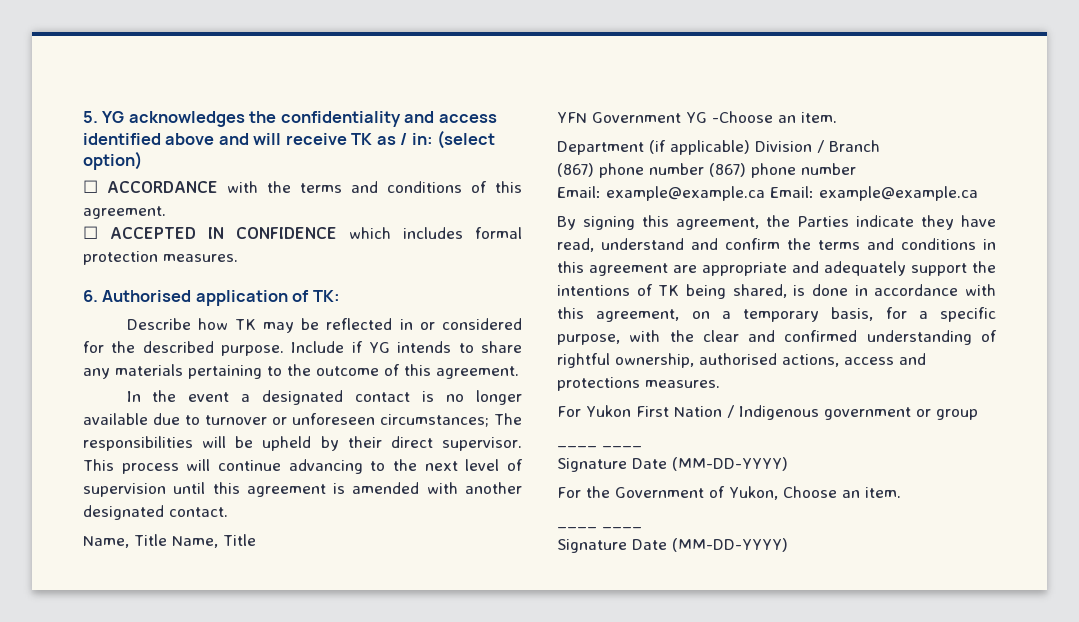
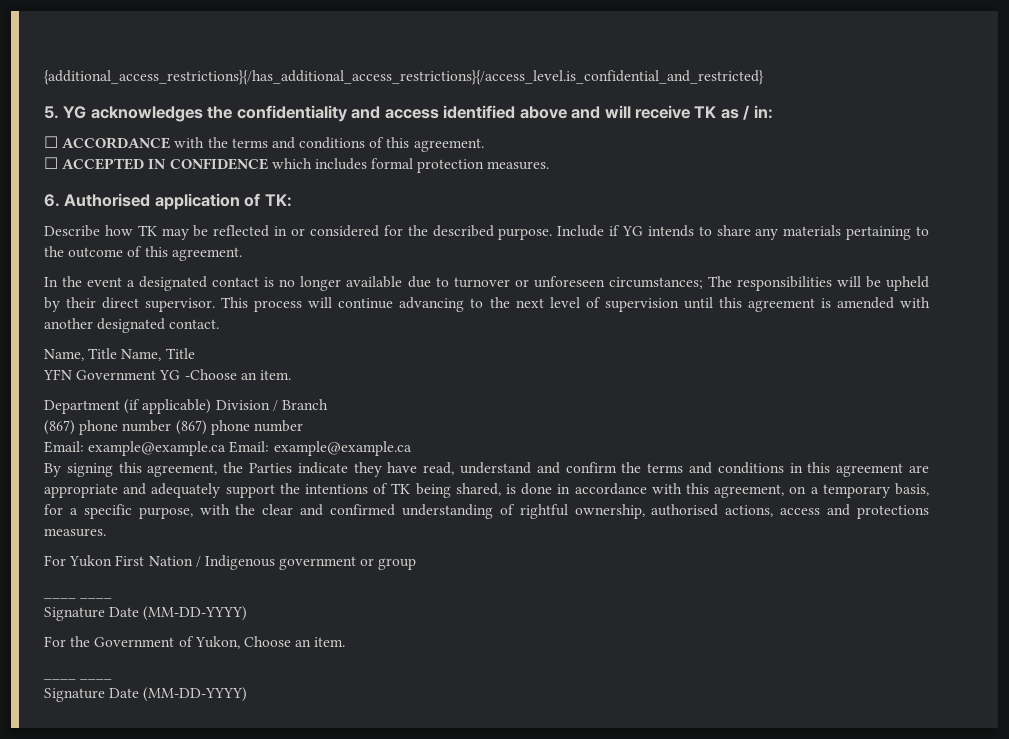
+ {additional_access_restrictions}{/has_additional_access_restrictions}{/access_level.is_confidential_and_restricted}
- 5. YG acknowledges the confidentiality and access identified above and will receive TK as / in: (select option)
+ 5. YG acknowledges the confidentiality and access identified above and will receive TK as / in:

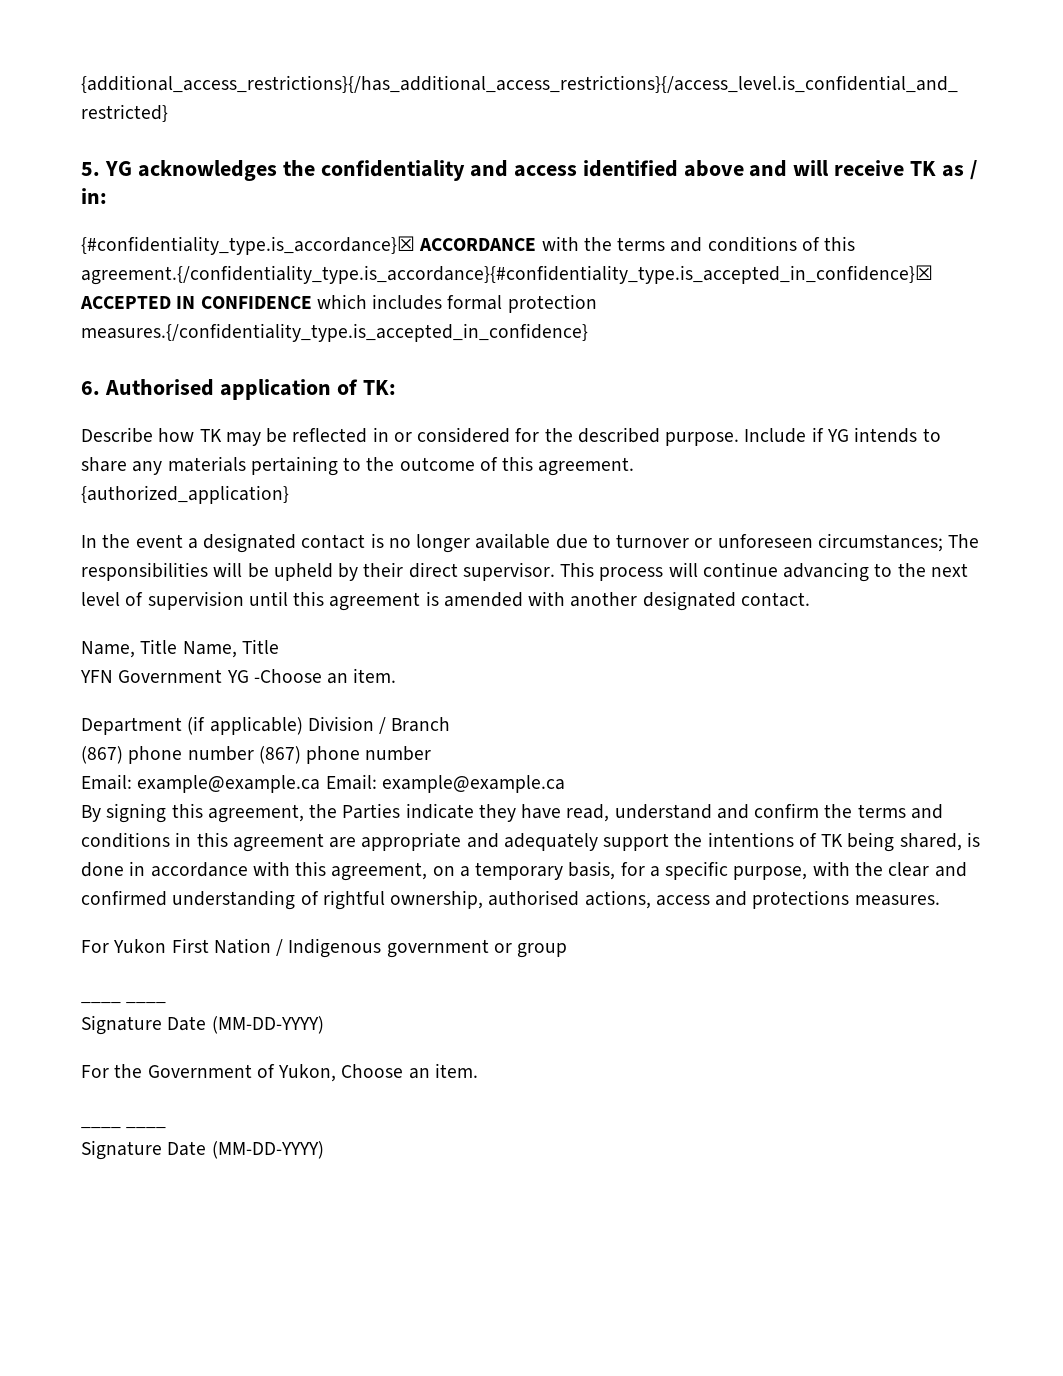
- ☐ ACCORDANCE with the terms and conditions of this agreement.
- ☐ ACCEPTED IN CONFIDENCE which includes formal protection measures.
+ {#confidentiality_type.is_accordance}☒ ACCORDANCE with the terms and conditions of this agreement.{/confidentiality_type.is_accordance}{#confidentiality_type.is_accepted_in_confidence}☒ ACCEPTED IN CONFIDENCE which includes formal protection measures.{/confidentiality_type.is_accepted_in_confidence}
+ {authorized_application}

